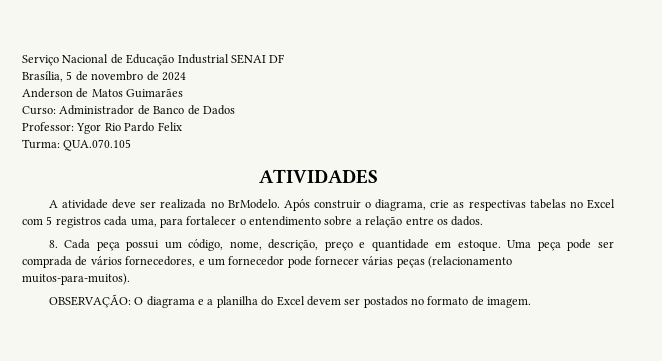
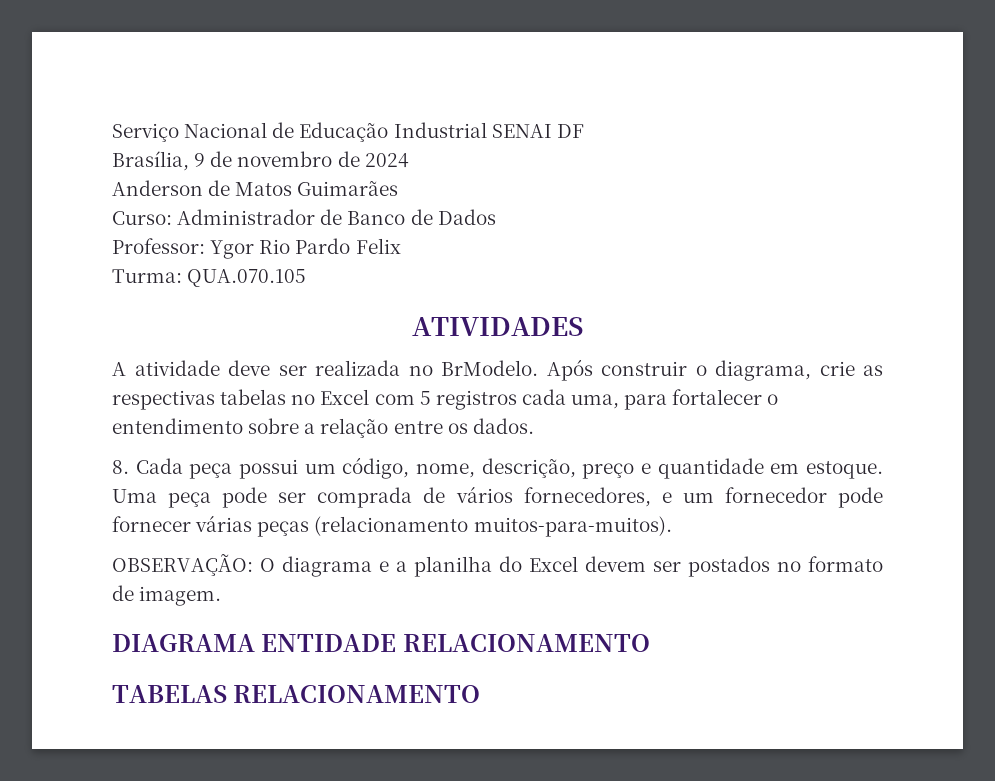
- Brasília, 5 de novembro de 2024
+ Brasília, 9 de novembro de 2024
+ DIAGRAMA ENTIDADE RELACIONAMENTO
+ TABELAS RELACIONAMENTO

